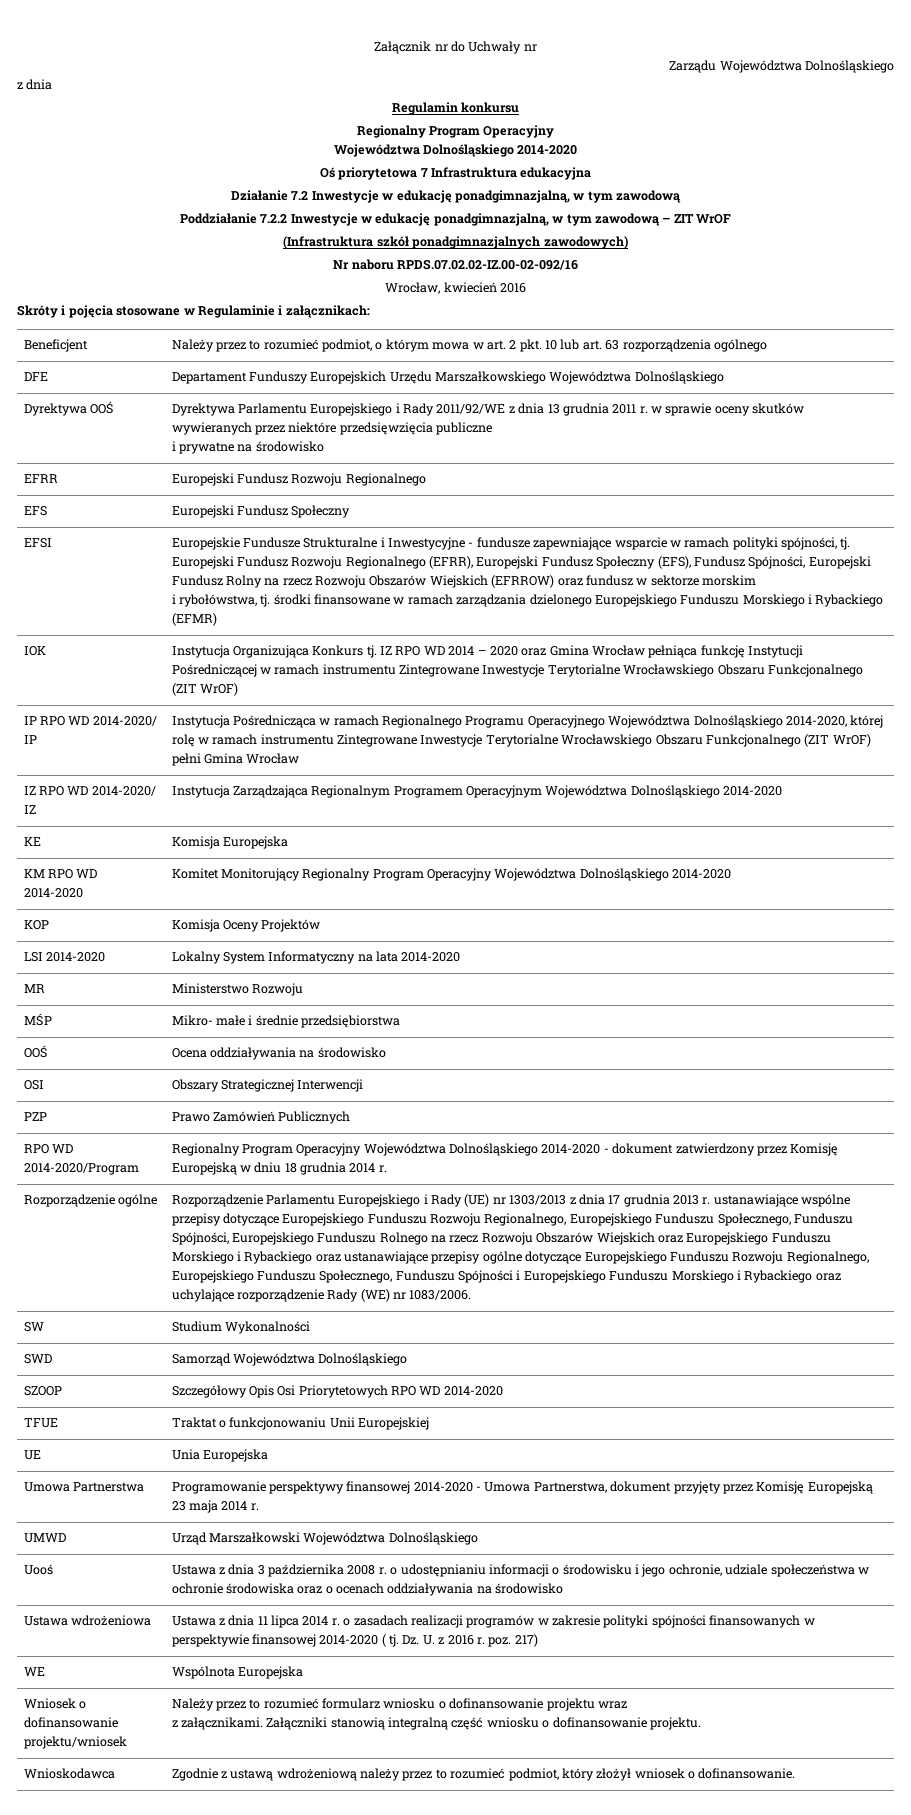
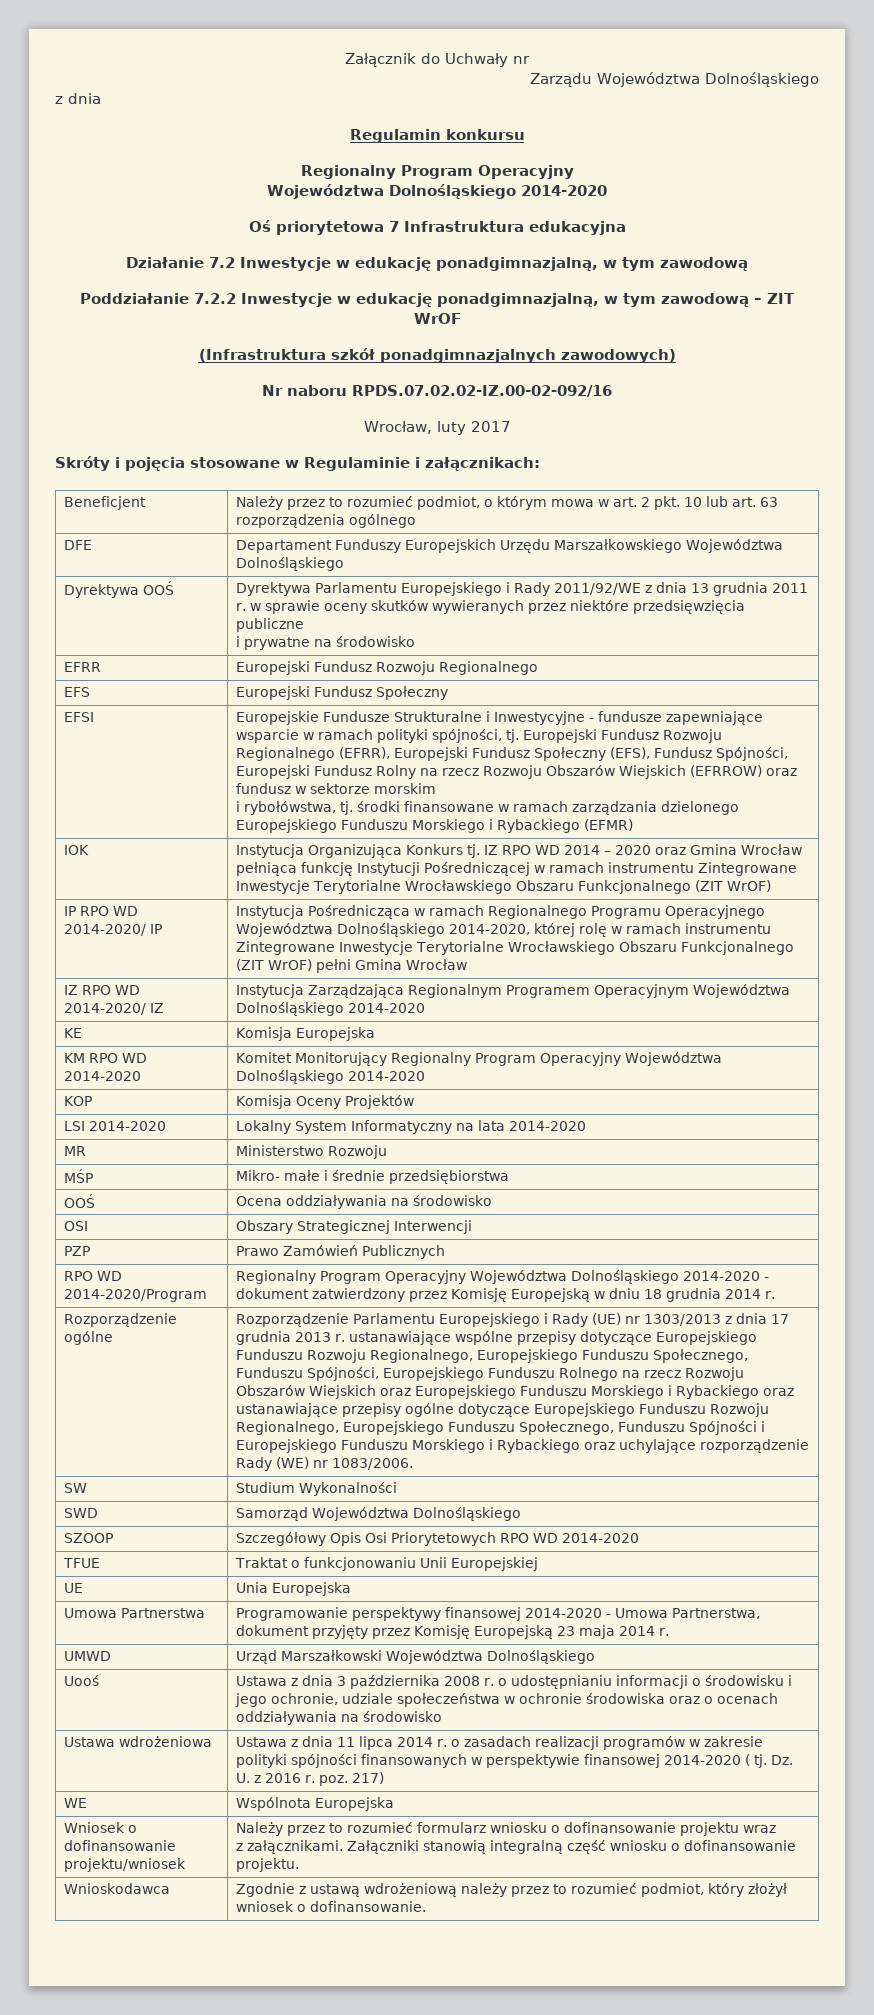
- Załącznik nr do Uchwały nr
+ Załącznik do Uchwały nr
- Wrocław, kwiecień 2016
+ Wrocław, luty 2017

